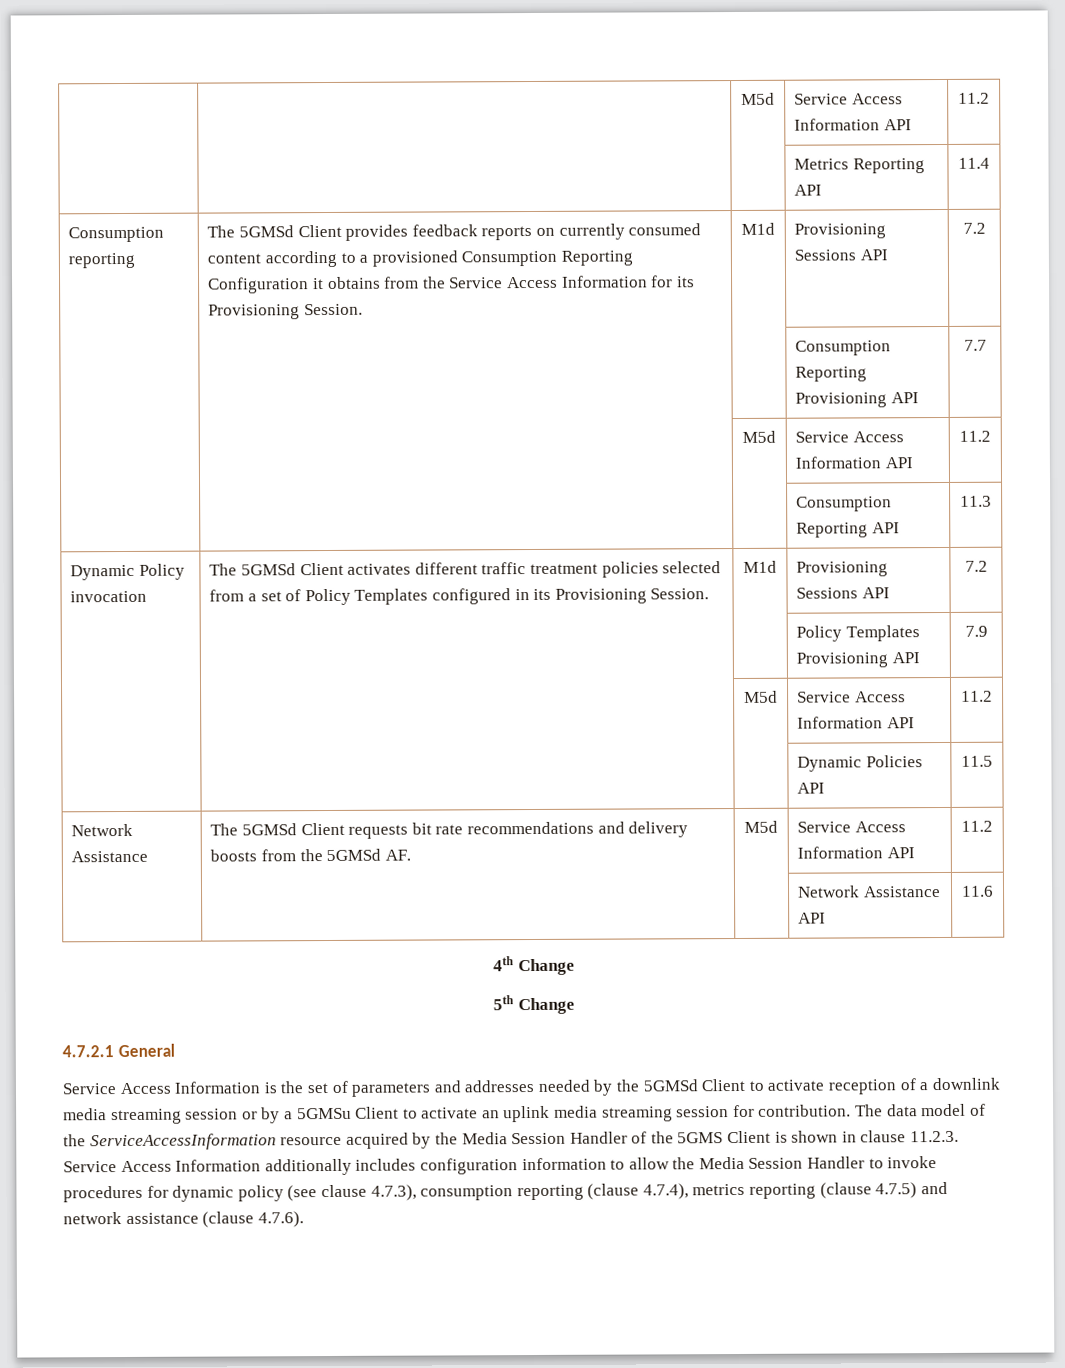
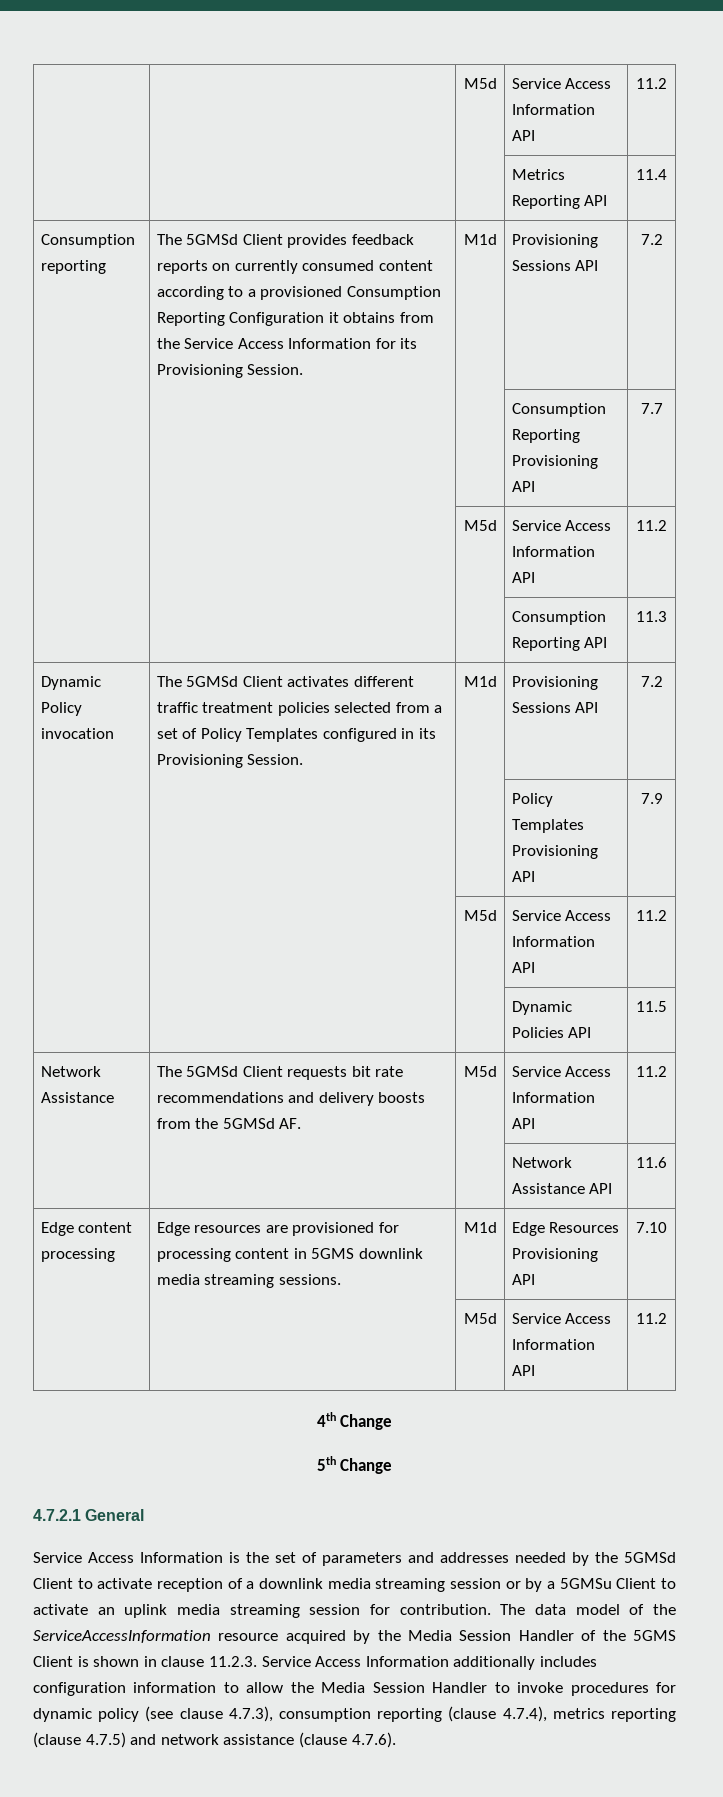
+ Edge content processing | Edge resources are provisioned for processing content in 5GMS downlink media streaming sessions. | M1d | Edge Resources Provisioning API | 7.10
+ | | M5d | Service Access Information API | 11.2

